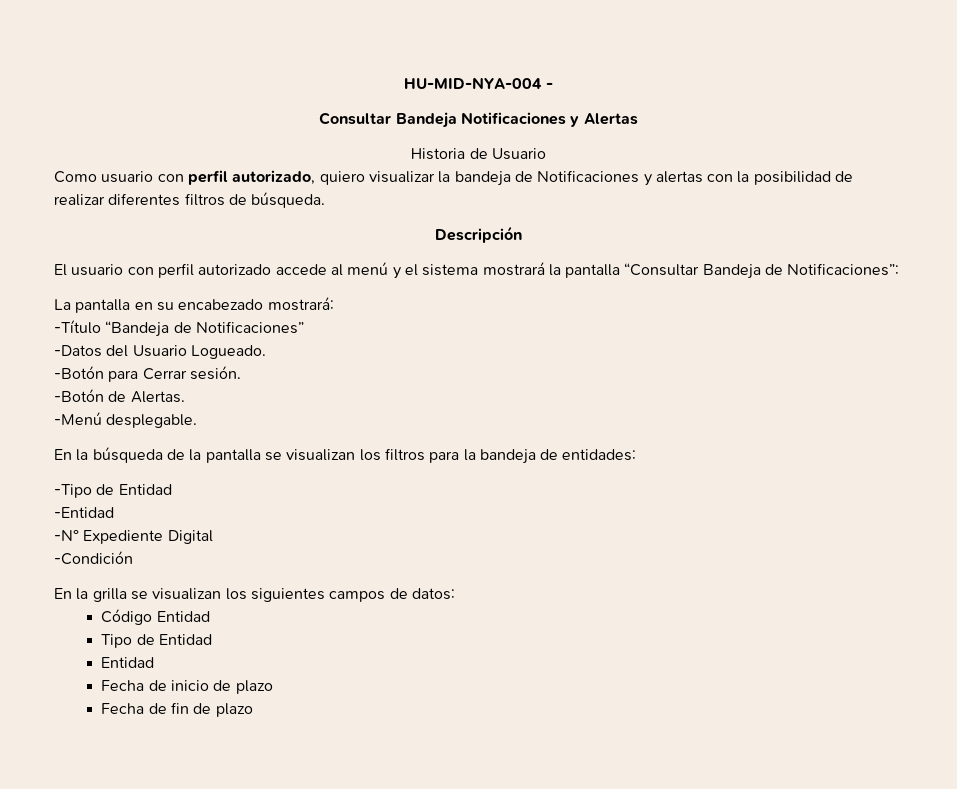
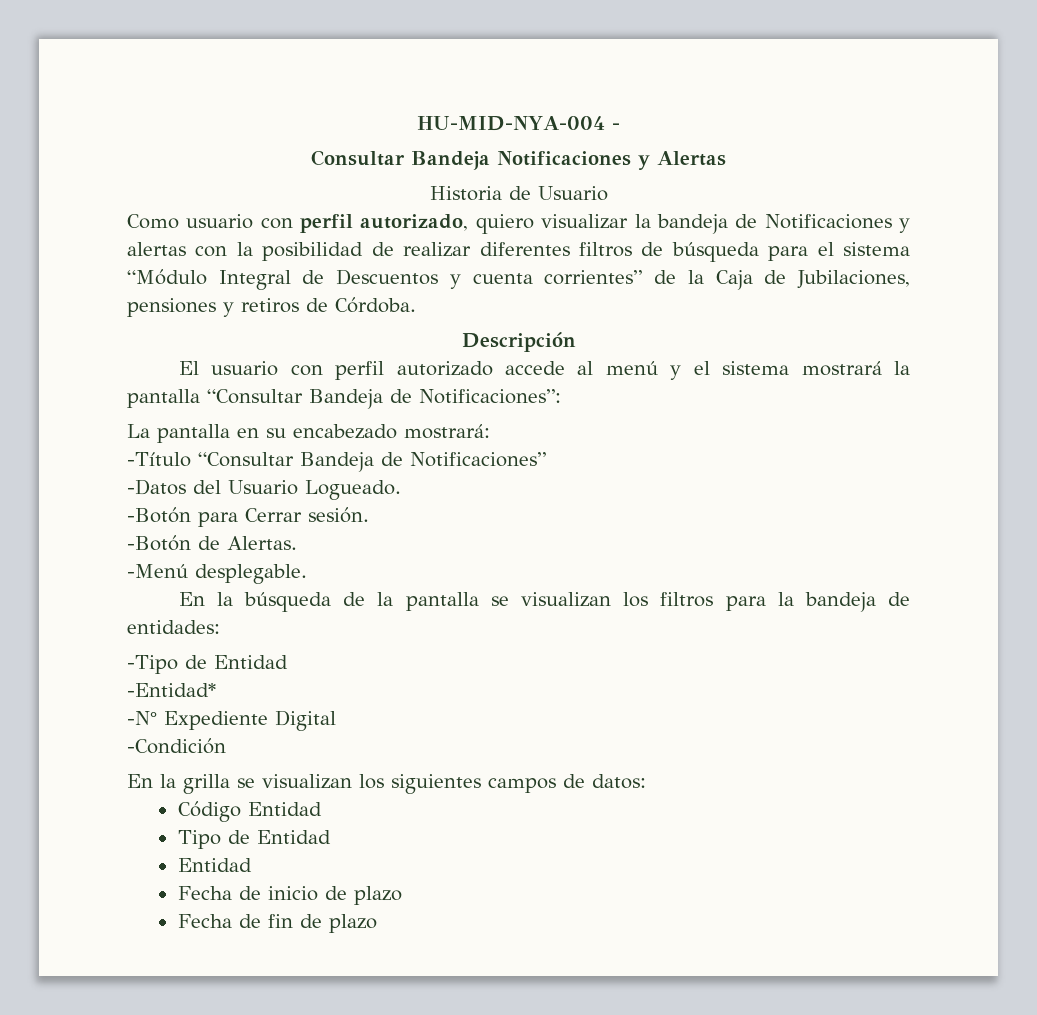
- Como usuario con perfil autorizado, quiero visualizar la bandeja de Notificaciones y alertas con la posibilidad de realizar diferentes filtros de búsqueda.
+ Como usuario con perfil autorizado, quiero visualizar la bandeja de Notificaciones y alertas con la posibilidad de realizar diferentes filtros de búsqueda para el sistema “Módulo Integral de Descuentos y cuenta corrientes” de la Caja de Jubilaciones, pensiones y retiros de Córdoba.
- -Título “Bandeja de Notificaciones”
+ -Título “Consultar Bandeja de Notificaciones”
- -Entidad
+ -Entidad*

